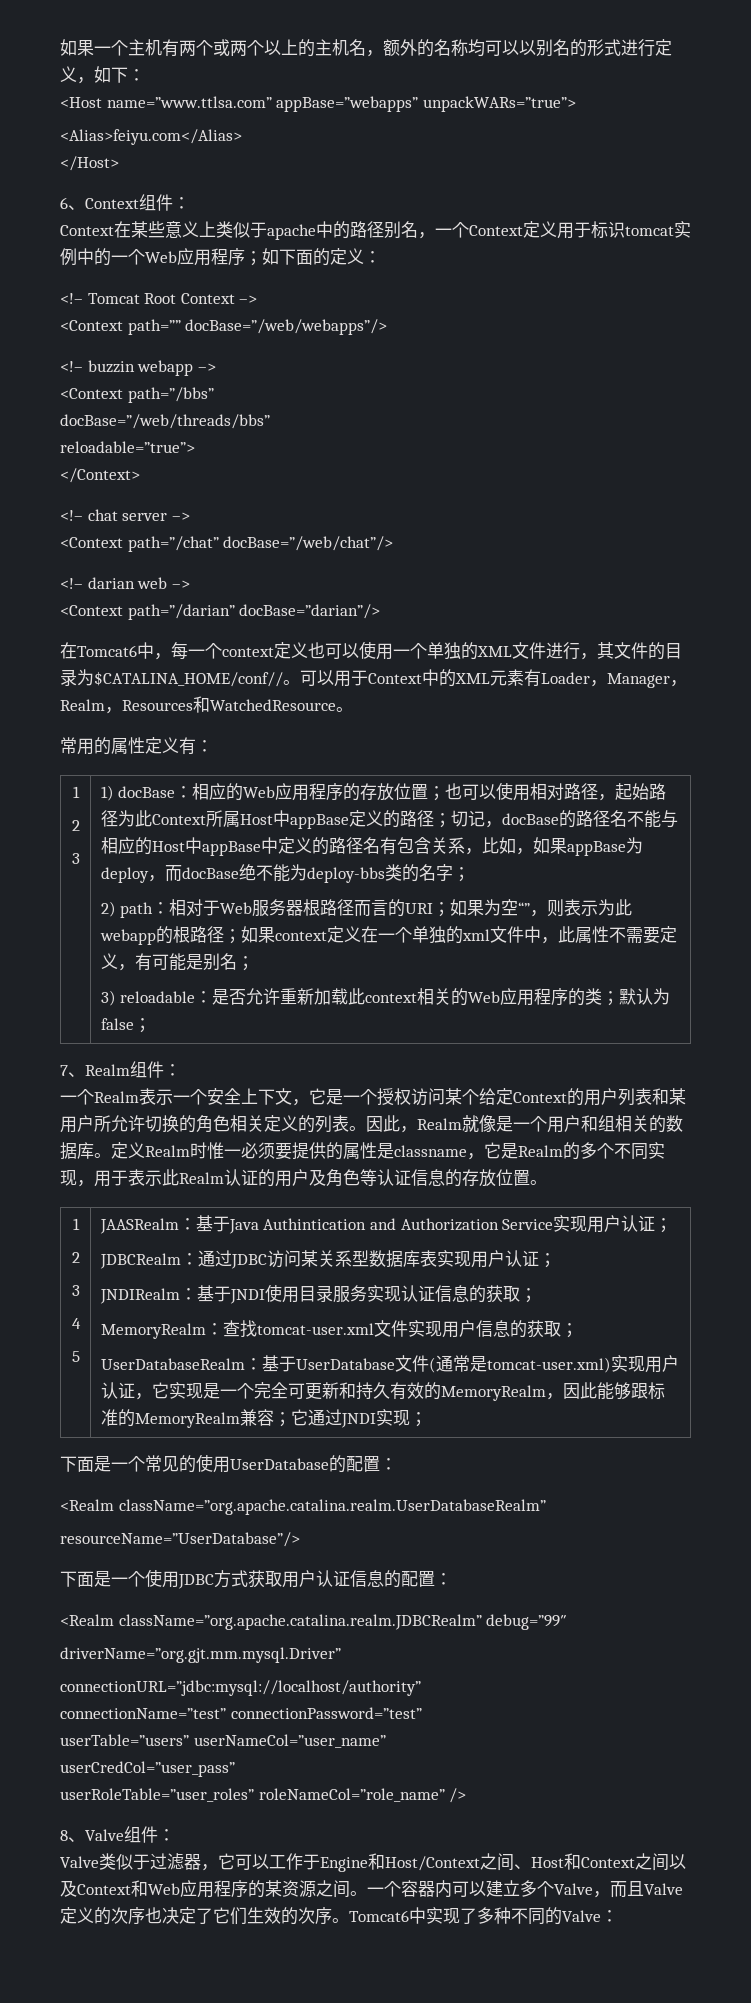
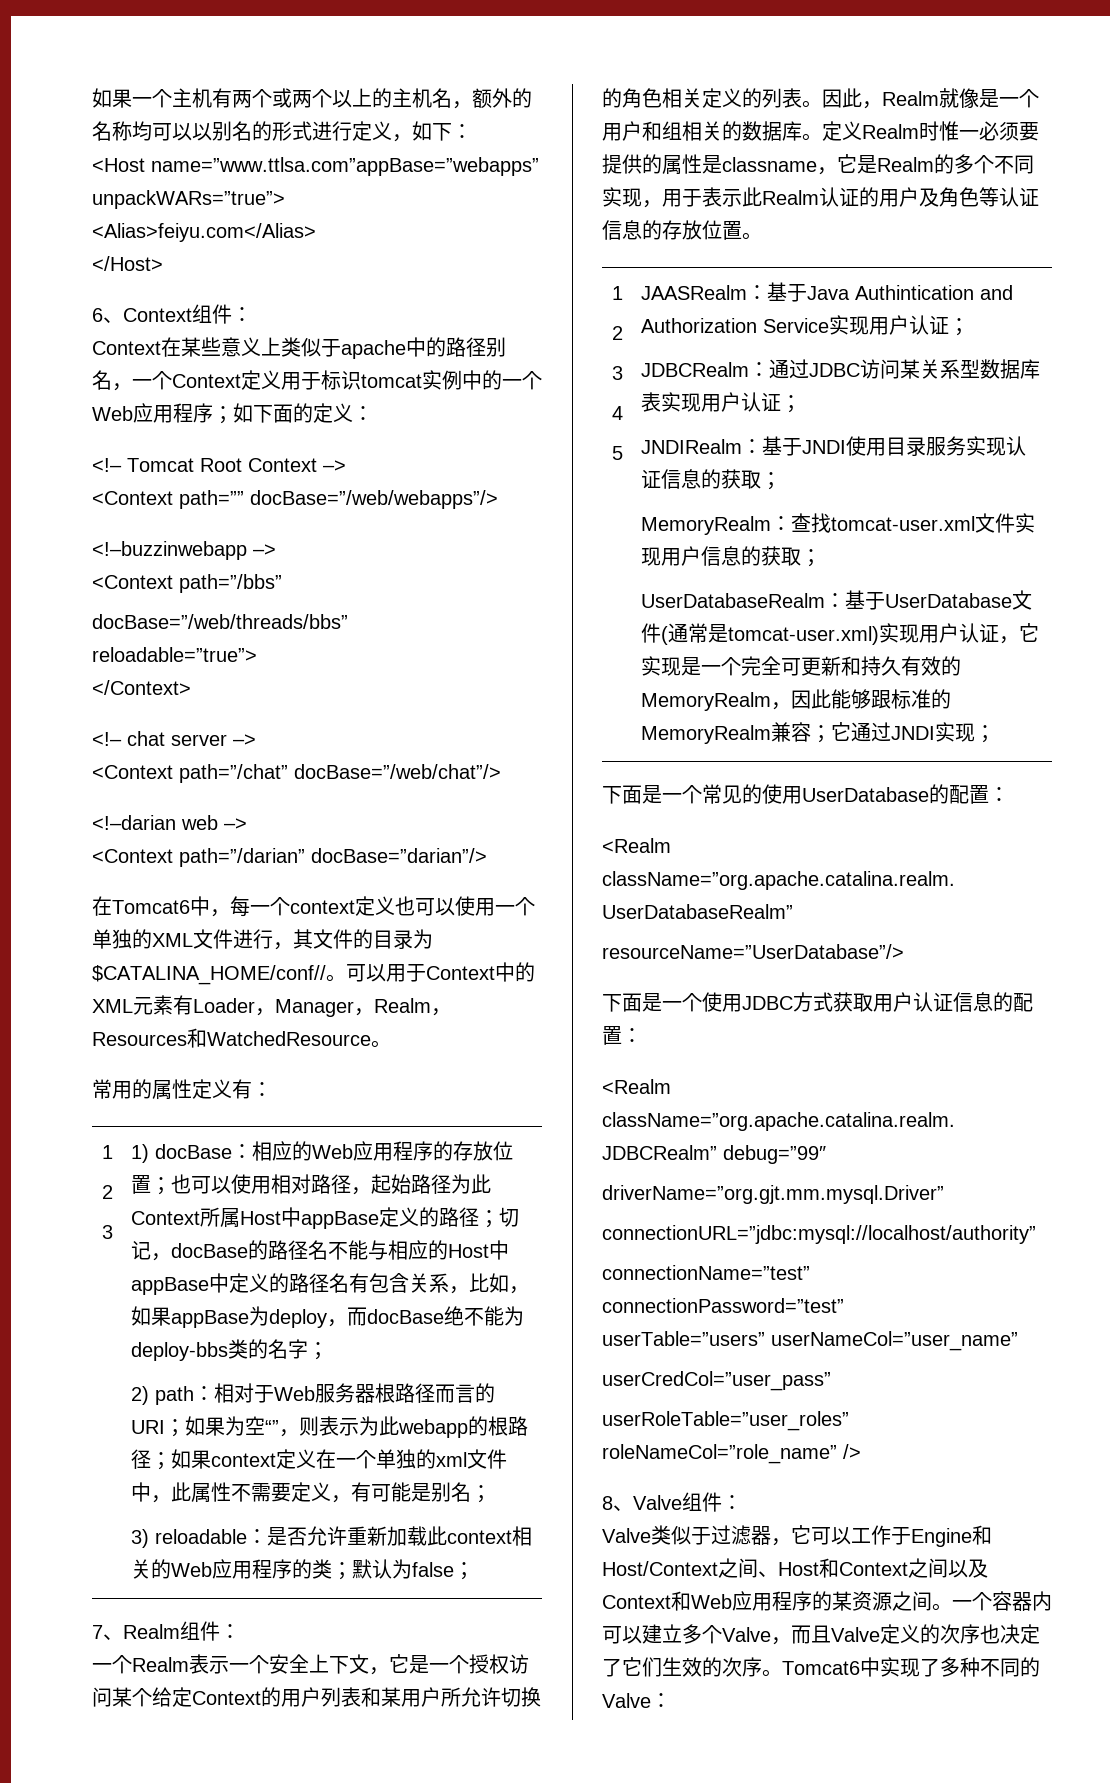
- <Host name=”www.ttlsa.com” appBase=”webapps” unpackWARs=”true”>
+ <Host name=”www.ttlsa.com”appBase=”webapps” unpackWARs=”true”>
- <!– buzzin webapp –>
+ <!–buzzinwebapp –>
- <!– darian web –>
+ <!–darian web –>

